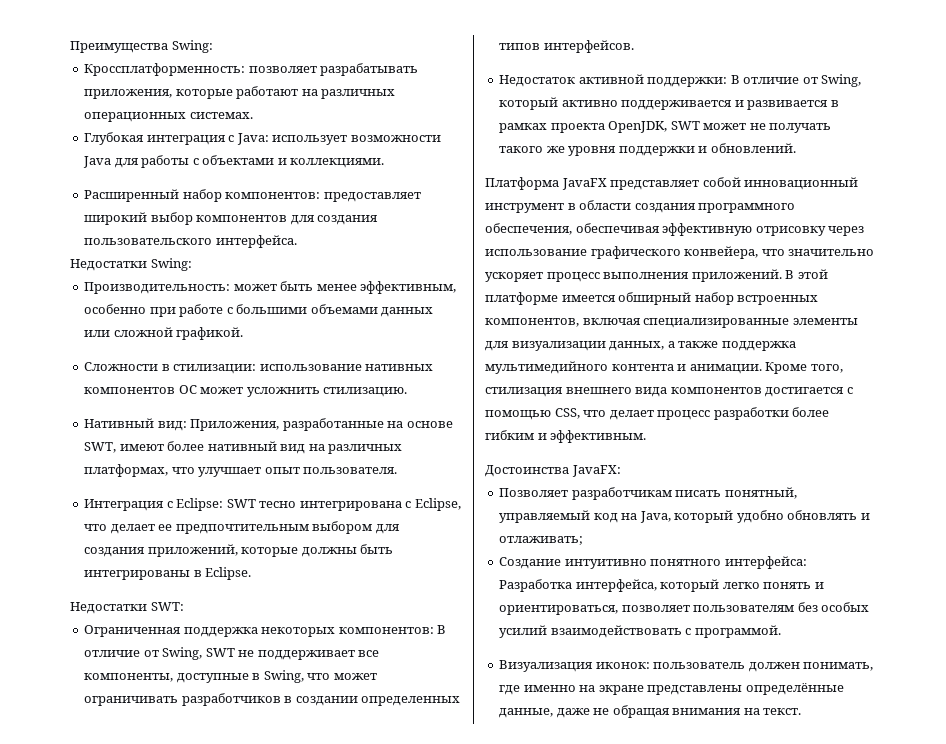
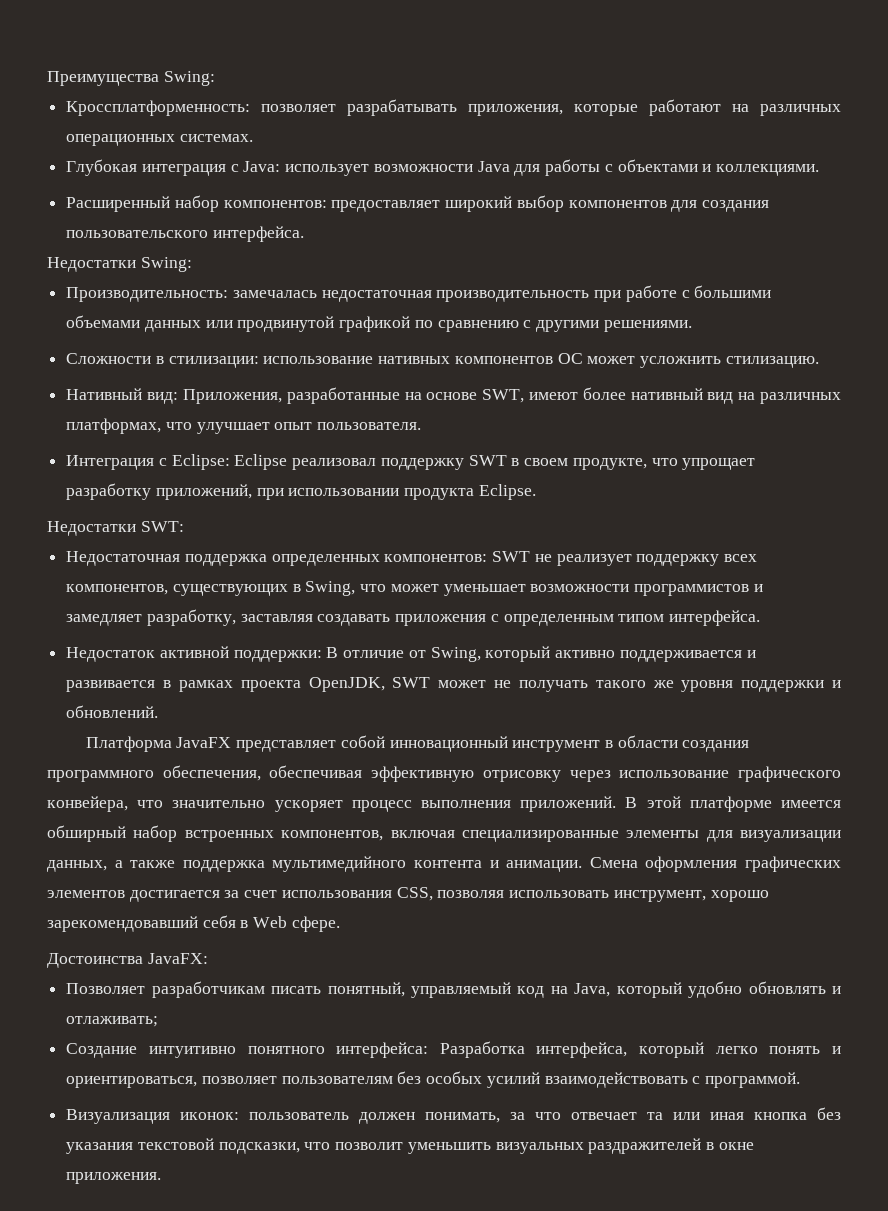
- Производительность: может быть менее эффективным, особенно при работе с большими объемами данных или сложной графикой.
+ Производительность: замечалась недостаточная производительность при работе с большими объемами данных или продвинутой графикой по сравнению с другими решениями.
- Интеграция с Eclipse: SWT тесно интегрирована с Eclipse, что делает ее предпочтительным выбором для создания приложений, которые должны быть интегрированы в Eclipse.
+ Интеграция с Eclipse: Eclipse реализовал поддержку SWT в своем продукте, что упрощает разработку приложений, при использовании продукта Eclipse.
  Недостатки SWT:
- Ограниченная поддержка некоторых компонентов: В отличие от Swing, SWT не поддерживает все компоненты, доступные в Swing, что может ограничивать разработчиков в создании определенных типов интерфейсов.
+ Недостаточная поддержка определенных компонентов: SWT не реализует поддержку всех компонентов, существующих в Swing, что может уменьшает возможности программистов и замедляет разработку, заставляя создавать приложения с определенным типом интерфейса.
- Кроме того, стилизация внешнего вида компонентов достигается с помощью CSS, что делает процесс разработки более гибким и эффективным.
+ Смена оформления графических элементов достигается за счет использования CSS, позволяя использовать инструмент, хорошо зарекомендовавший себя в Web сфере.
- Визуализация иконок: пользователь должен понимать, где именно на экране представлены определённые данные, даже не обращая внимания на текст.
+ Визуализация иконок: пользователь должен понимать, за что отвечает та или иная кнопка без указания текстовой подсказки, что позволит уменьшить визуальных раздражителей в окне приложения.

